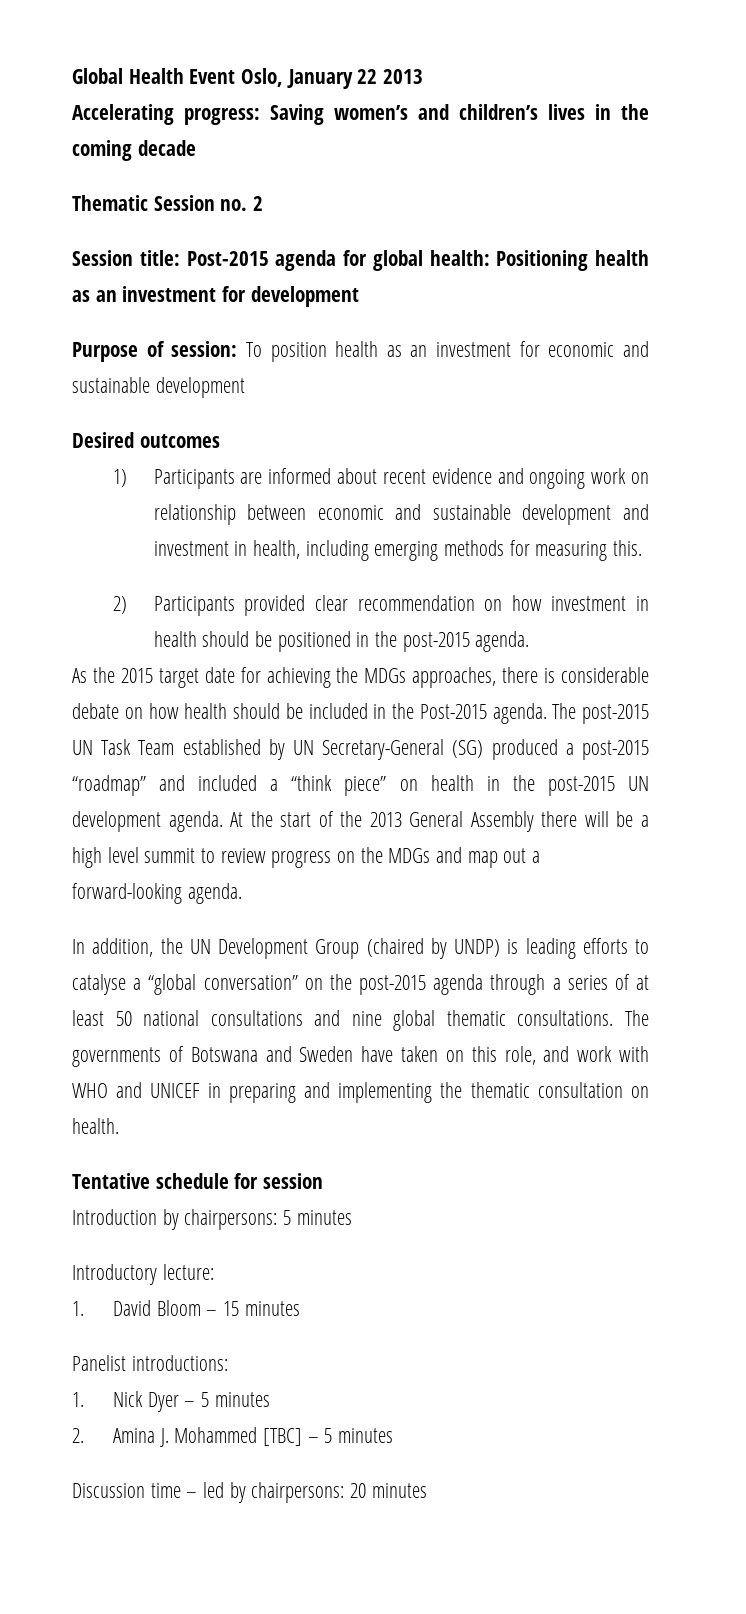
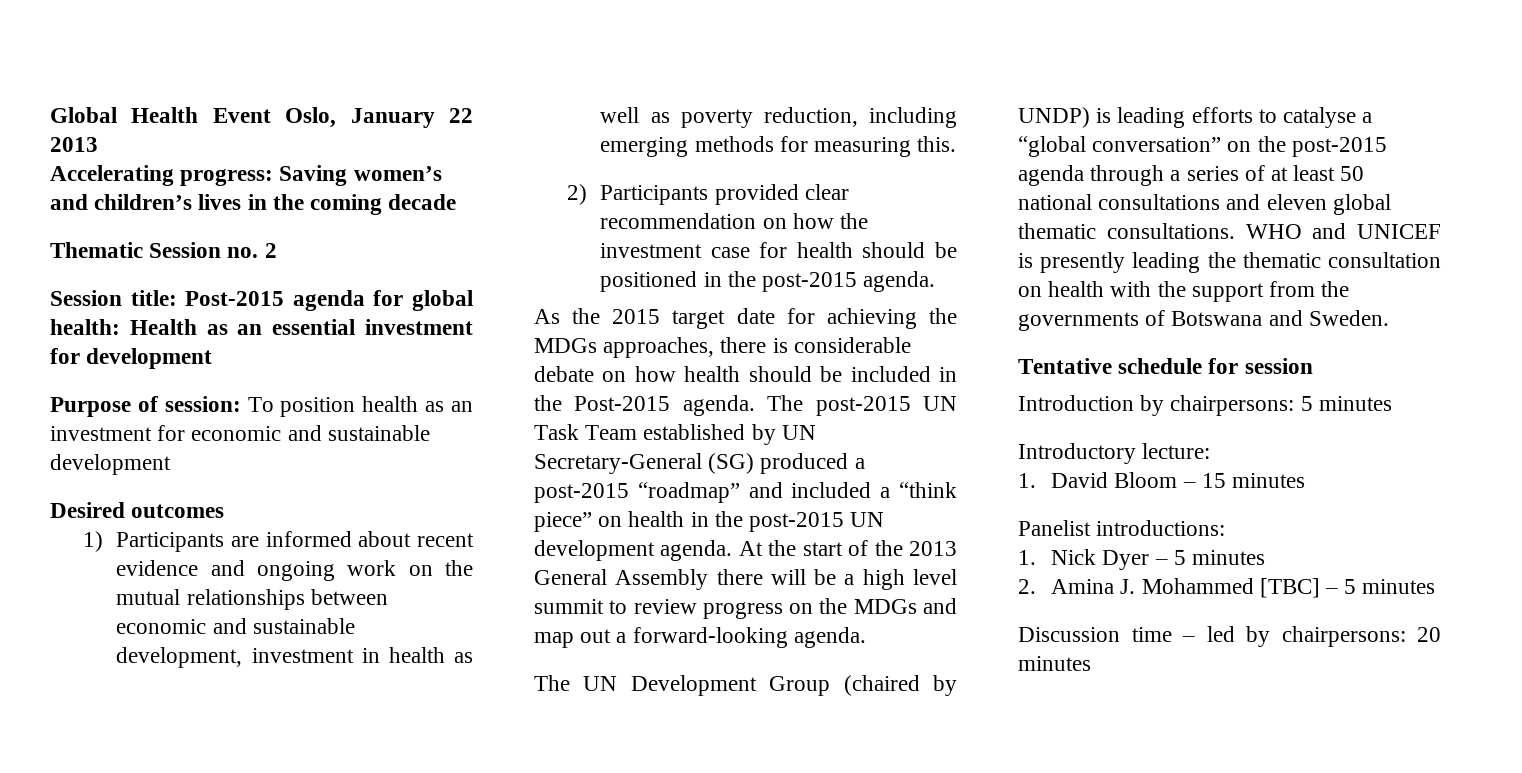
- Session title: Post-2015 agenda for global health: Positioning health as an investment for development
+ Session title: Post-2015 agenda for global health: Health as an essential investment for development
- 1) Participants are informed about recent evidence and ongoing work on relationship between economic and sustainable development and investment in health, including emerging methods for measuring this.
+ 1) Participants are informed about recent evidence and ongoing work on the mutual relationships between economic and sustainable development, investment in health as well as poverty reduction, including emerging methods for measuring this.
- 2) Participants provided clear recommendation on how investment in health should be positioned in the post-2015 agenda.
+ 2) Participants provided clear recommendation on how the investment case for health should be positioned in the post-2015 agenda.
- In addition, the UN Development Group (chaired by UNDP) is leading efforts to catalyse a “global conversation” on the post-2015 agenda through a series of at least 50 national consultations and nine global thematic consultations.
+ The UN Development Group (chaired by UNDP) is leading efforts to catalyse a “global conversation” on the post-2015 agenda through a series of at least 50 national consultations and eleven global thematic consultations.
- The governments of Botswana and Sweden have taken on this role, and work with WHO and UNICEF in preparing and implementing the thematic consultation on health.
+ WHO and UNICEF is presently leading the thematic consultation on health with the support from the governments of Botswana and Sweden.

